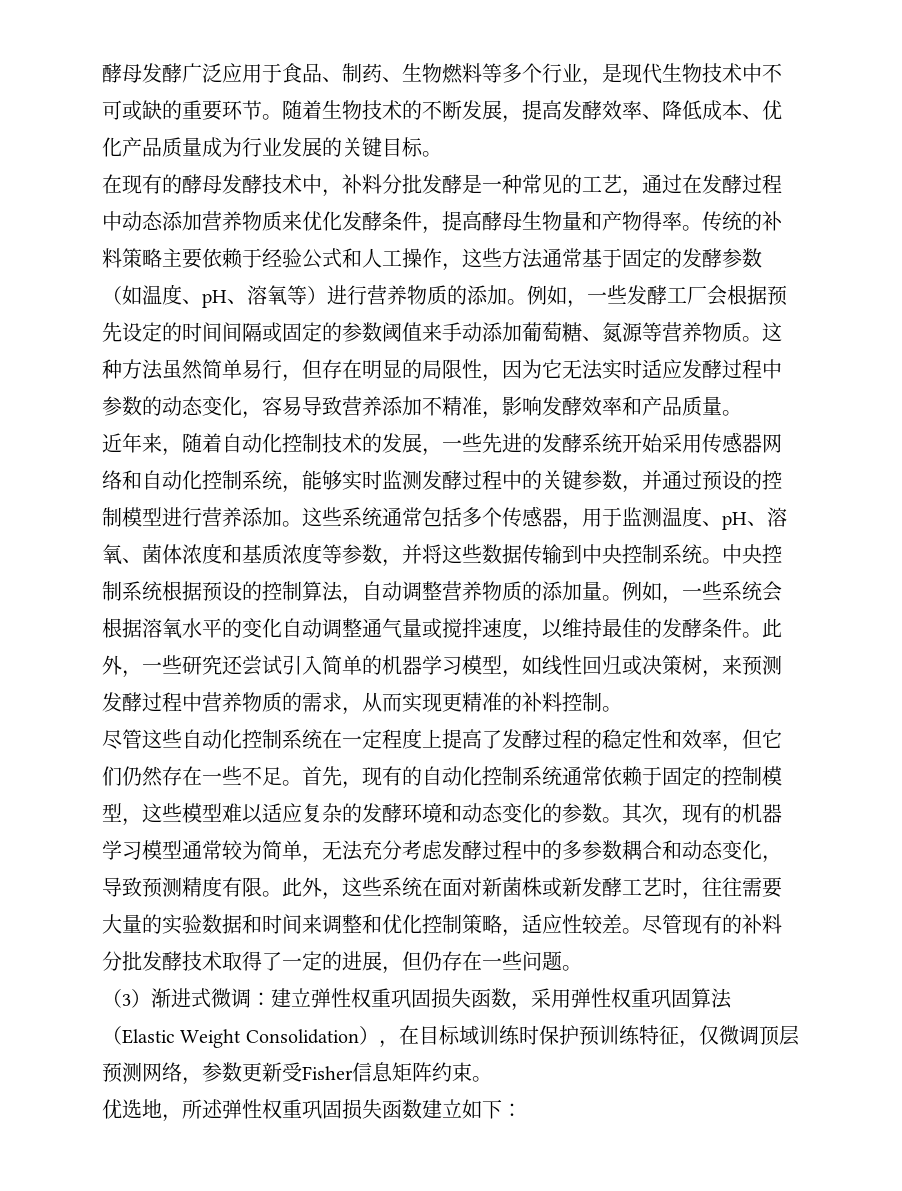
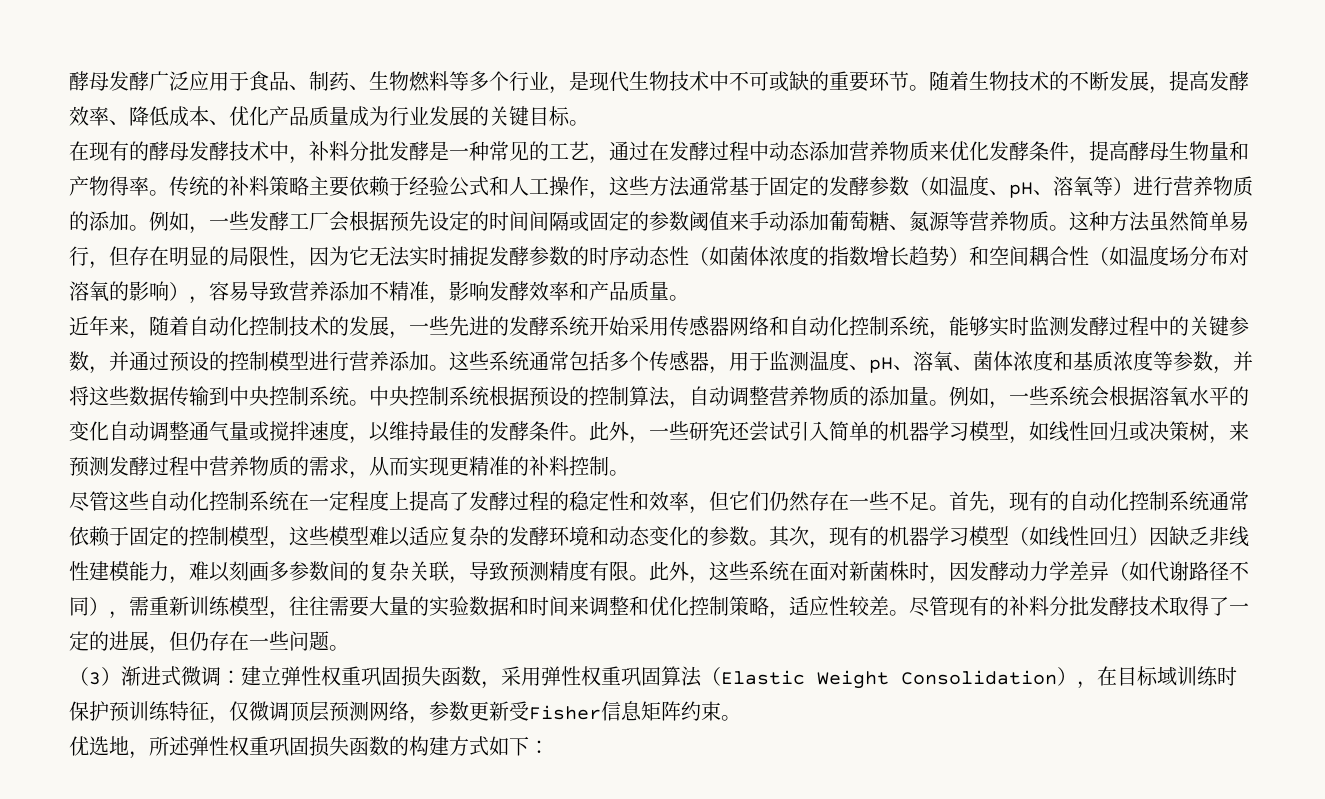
- 这种方法虽然简单易行，但存在明显的局限性，因为它无法实时适应发酵过程中参数的动态变化，容易导致营养添加不精准，影响发酵效率和产品质量。
+ 这种方法虽然简单易行，但存在明显的局限性，因为它无法实时捕捉发酵参数的时序动态性（如菌体浓度的指数增长趋势）和空间耦合性（如温度场分布对溶氧的影响），容易导致营养添加不精准，影响发酵效率和产品质量。
- 其次，现有的机器学习模型通常较为简单，无法充分考虑发酵过程中的多参数耦合和动态变化，导致预测精度有限。
+ 其次，现有的机器学习模型（如线性回归）因缺乏非线性建模能力，难以刻画多参数间的复杂关联，导致预测精度有限。
- 此外，这些系统在面对新菌株或新发酵工艺时，往往需要大量的实验数据和时间来调整和优化控制策略，适应性较差。
+ 此外，这些系统在面对新菌株时，因发酵动力学差异（如代谢路径不同），需重新训练模型，往往需要大量的实验数据和时间来调整和优化控制策略，适应性较差。
- 优选地，所述弹性权重巩固损失函数建立如下：
+ 优选地，所述弹性权重巩固损失函数的构建方式如下：

